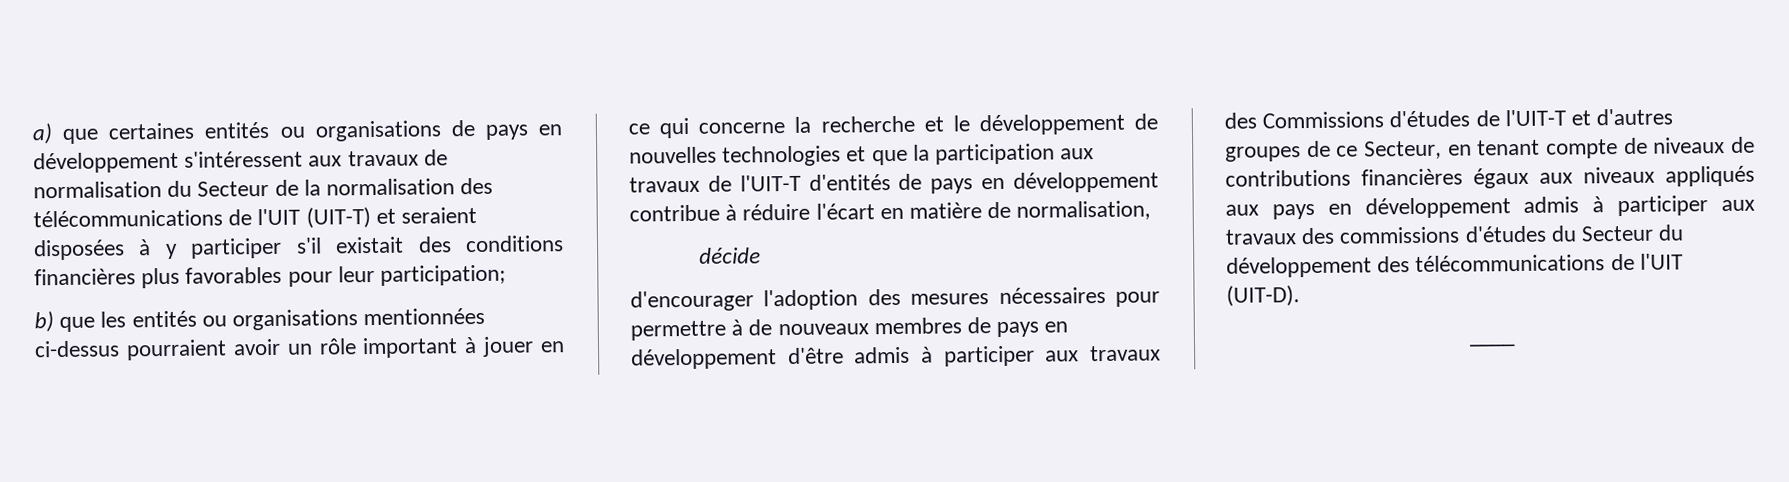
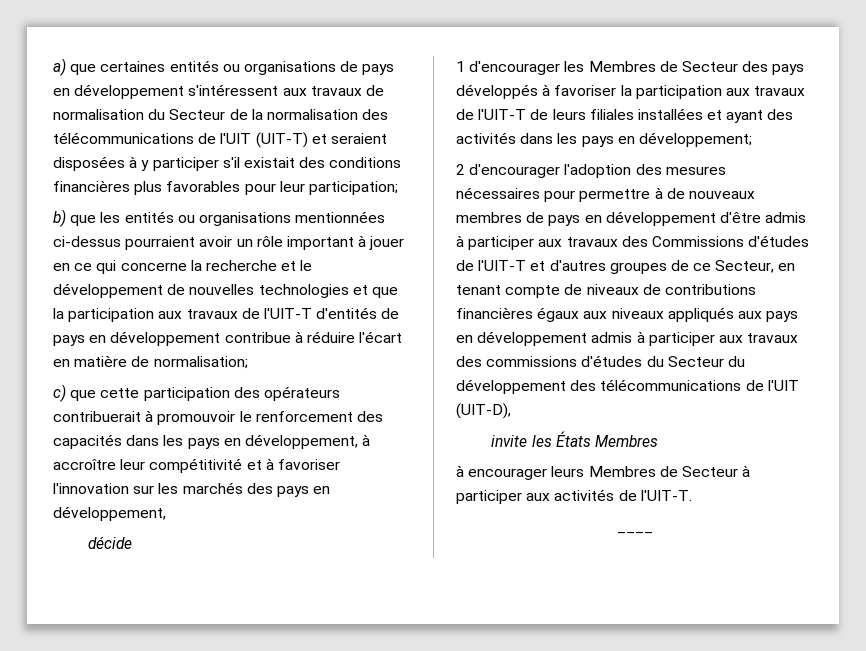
- b) que les entités ou organisations mentionnées ci-dessus pourraient avoir un rôle important à jouer en ce qui concerne la recherche et le développement de nouvelles technologies et que la participation aux travaux de l'UIT-T d'entités de pays en développement contribue à réduire l'écart en matière de normalisation,
+ b) que les entités ou organisations mentionnées ci-dessus pourraient avoir un rôle important à jouer en ce qui concerne la recherche et le développement de nouvelles technologies et que la participation aux travaux de l'UIT-T d'entités de pays en développement contribue à réduire l'écart en matière de normalisation;
+ c) que cette participation des opérateurs contribuerait à promouvoir le renforcement des capacités dans les pays en développement, à accroître leur compétitivité et à favoriser l'innovation sur les marchés des pays en développement,
  décide
- d'encourager l'adoption des mesures nécessaires pour permettre à de nouveaux membres de pays en développement d'être admis à participer aux travaux des Commissions d'études de l'UIT-T et d'autres groupes de ce Secteur, en tenant compte de niveaux de contributions financières égaux aux niveaux appliqués aux pays en développement admis à participer aux travaux des commissions d'études du Secteur du développement des télécommunications de l'UIT (UIT-D).
+ 1 d'encourager les Membres de Secteur des pays développés à favoriser la participation aux travaux de l'UIT-T de leurs filiales installées et ayant des activités dans les pays en développement;
+ 2 d'encourager l'adoption des mesures nécessaires pour permettre à de nouveaux membres de pays en développement d'être admis à participer aux travaux des Commissions d'études de l'UIT-T et d'autres groupes de ce Secteur, en tenant compte de niveaux de contributions financières égaux aux niveaux appliqués aux pays en développement admis à participer aux travaux des commissions d'études du Secteur du développement des télécommunications de l'UIT (UIT-D),
+ invite les États Membres
+ à encourager leurs Membres de Secteur à participer aux activités de l'UIT-T.

